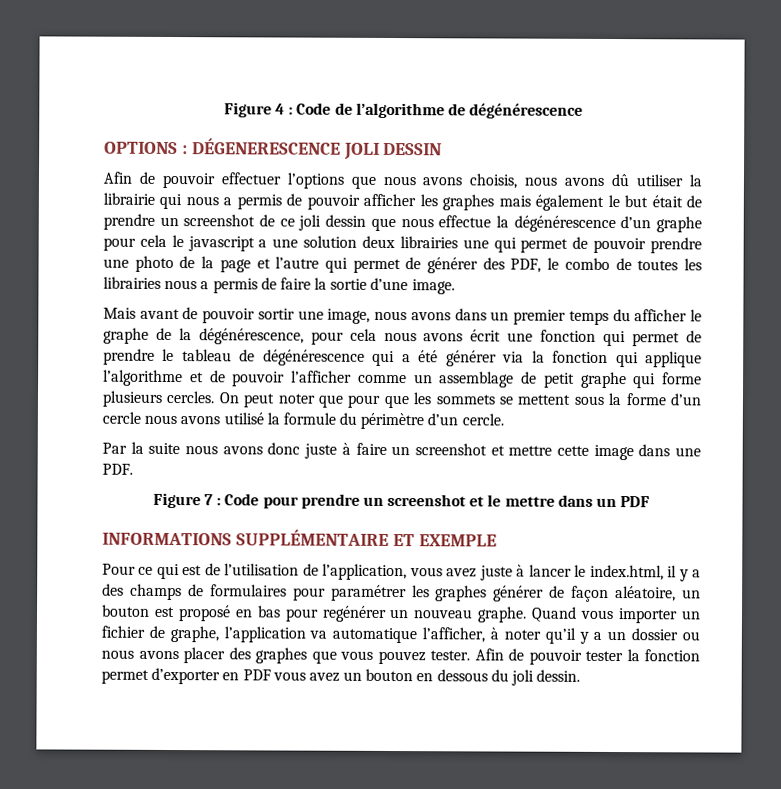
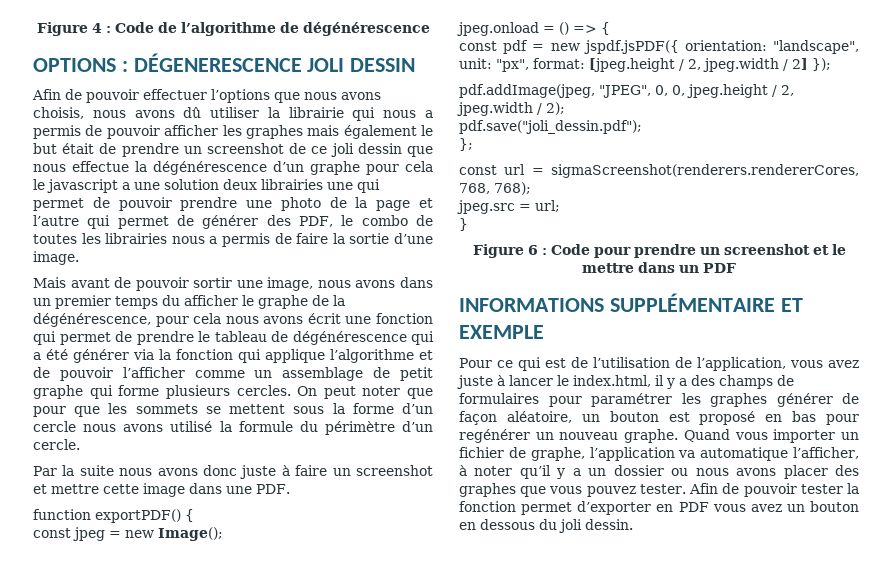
- Figure 7 : Code pour prendre un screenshot et le mettre dans un PDF
+ function exportPDF() {
+ const jpeg = new Image();
+ jpeg.onload = () => {
+ const pdf = new jspdf.jsPDF({ orientation: "landscape", unit: "px", format: [jpeg.height / 2, jpeg.width / 2] });
+ pdf.addImage(jpeg, "JPEG", 0, 0, jpeg.height / 2, jpeg.width / 2);
+ pdf.save("joli_dessin.pdf");
+ };
+ const url = sigmaScreenshot(renderers.rendererCores, 768, 768);
+ jpeg.src = url;
+ }
+ Figure 6 : Code pour prendre un screenshot et le mettre dans un PDF

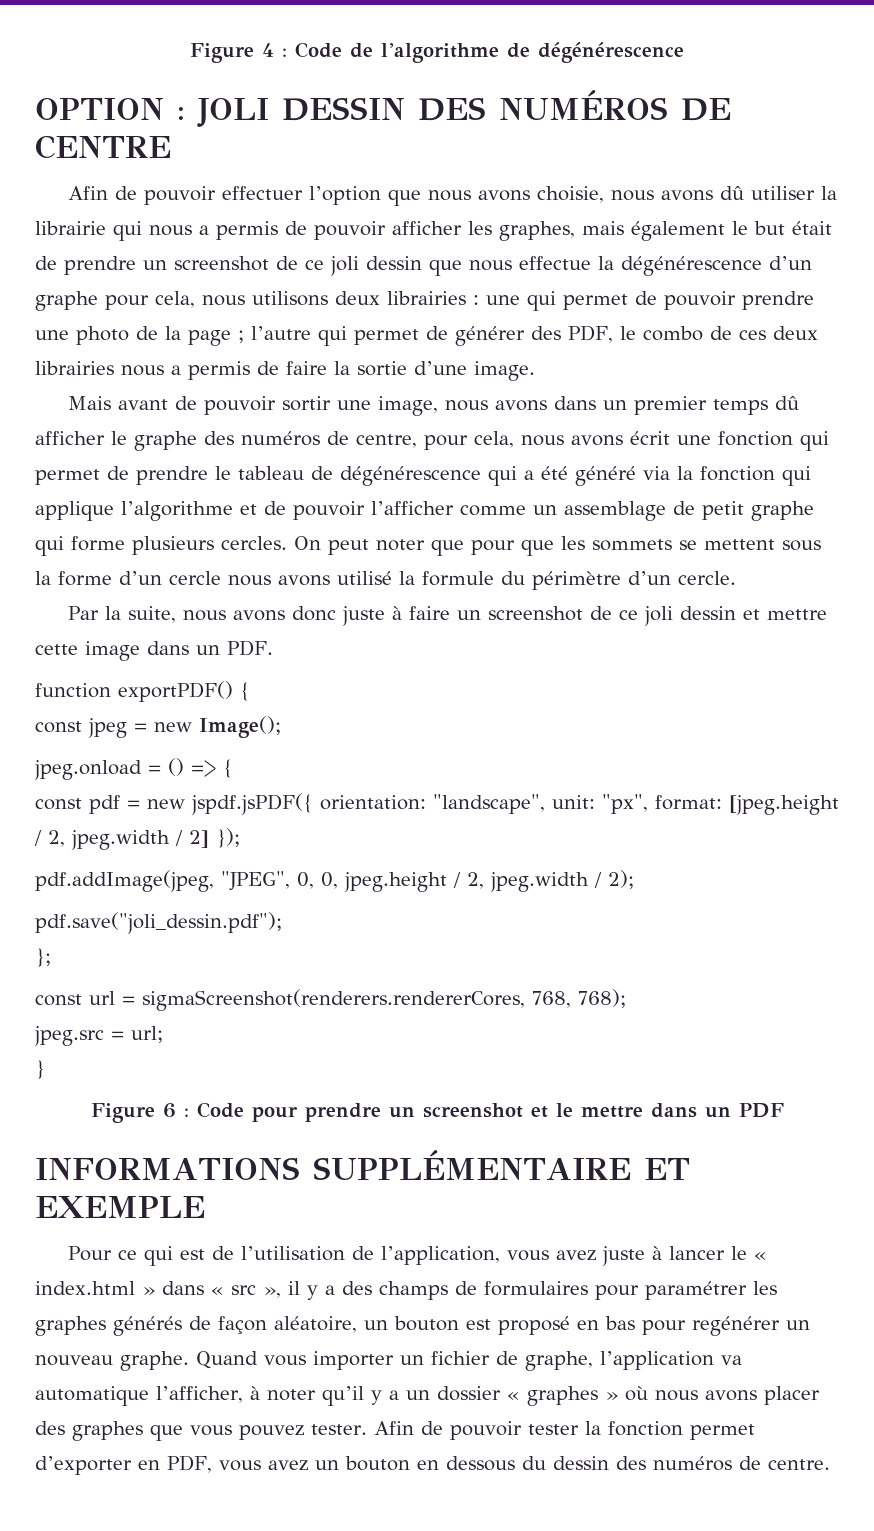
- OPTIONS : DÉGENERESCENCE JOLI DESSIN
+ OPTION : JOLI DESSIN DES NUMÉROS DE CENTRE
- Afin de pouvoir effectuer l’options que nous avons choisis, nous avons dû utiliser la librairie qui nous a permis de pouvoir afficher les graphes mais également le but était de prendre un screenshot de ce joli dessin que nous effectue la dégénérescence d’un graphe pour cela le javascript a une solution deux librairies une qui permet de pouvoir prendre une photo de la page et l’autre qui permet de générer des PDF, le combo de toutes les librairies nous a permis de faire la sortie d’une image.
+ Afin de pouvoir effectuer l’option que nous avons choisie, nous avons dû utiliser la librairie qui nous a permis de pouvoir afficher les graphes, mais également le but était de prendre un screenshot de ce joli dessin que nous effectue la dégénérescence d’un graphe pour cela, nous utilisons deux librairies : une qui permet de pouvoir prendre une photo de la page ; l’autre qui permet de générer des PDF, le combo de ces deux librairies nous a permis de faire la sortie d’une image.
- Mais avant de pouvoir sortir une image, nous avons dans un premier temps du afficher le graphe de la dégénérescence, pour cela nous avons écrit une fonction qui permet de prendre le tableau de dégénérescence qui a été générer via la fonction qui applique l’algorithme et de pouvoir l’afficher comme un assemblage de petit graphe qui forme plusieurs cercles.
+ Mais avant de pouvoir sortir une image, nous avons dans un premier temps dû afficher le graphe des numéros de centre, pour cela, nous avons écrit une fonction qui permet de prendre le tableau de dégénérescence qui a été généré via la fonction qui applique l’algorithme et de pouvoir l’afficher comme un assemblage de petit graphe qui forme plusieurs cercles.
- Par la suite nous avons donc juste à faire un screenshot et mettre cette image dans une PDF.
+ Par la suite, nous avons donc juste à faire un screenshot de ce joli dessin et mettre cette image dans un PDF.
- Pour ce qui est de l’utilisation de l’application, vous avez juste à lancer le index.html, il y a des champs de formulaires pour paramétrer les graphes générer de façon aléatoire, un bouton est proposé en bas pour regénérer un nouveau graphe.
+ Pour ce qui est de l’utilisation de l’application, vous avez juste à lancer le « index.html » dans « src », il y a des champs de formulaires pour paramétrer les graphes générés de façon aléatoire, un bouton est proposé en bas pour regénérer un nouveau graphe.
- Quand vous importer un fichier de graphe, l’application va automatique l’afficher, à noter qu’il y a un dossier ou nous avons placer des graphes que vous pouvez tester.
+ Quand vous importer un fichier de graphe, l’application va automatique l’afficher, à noter qu’il y a un dossier « graphes » où nous avons placer des graphes que vous pouvez tester.
- Afin de pouvoir tester la fonction permet d’exporter en PDF vous avez un bouton en dessous du joli dessin.
+ Afin de pouvoir tester la fonction permet d’exporter en PDF, vous avez un bouton en dessous du dessin des numéros de centre.

